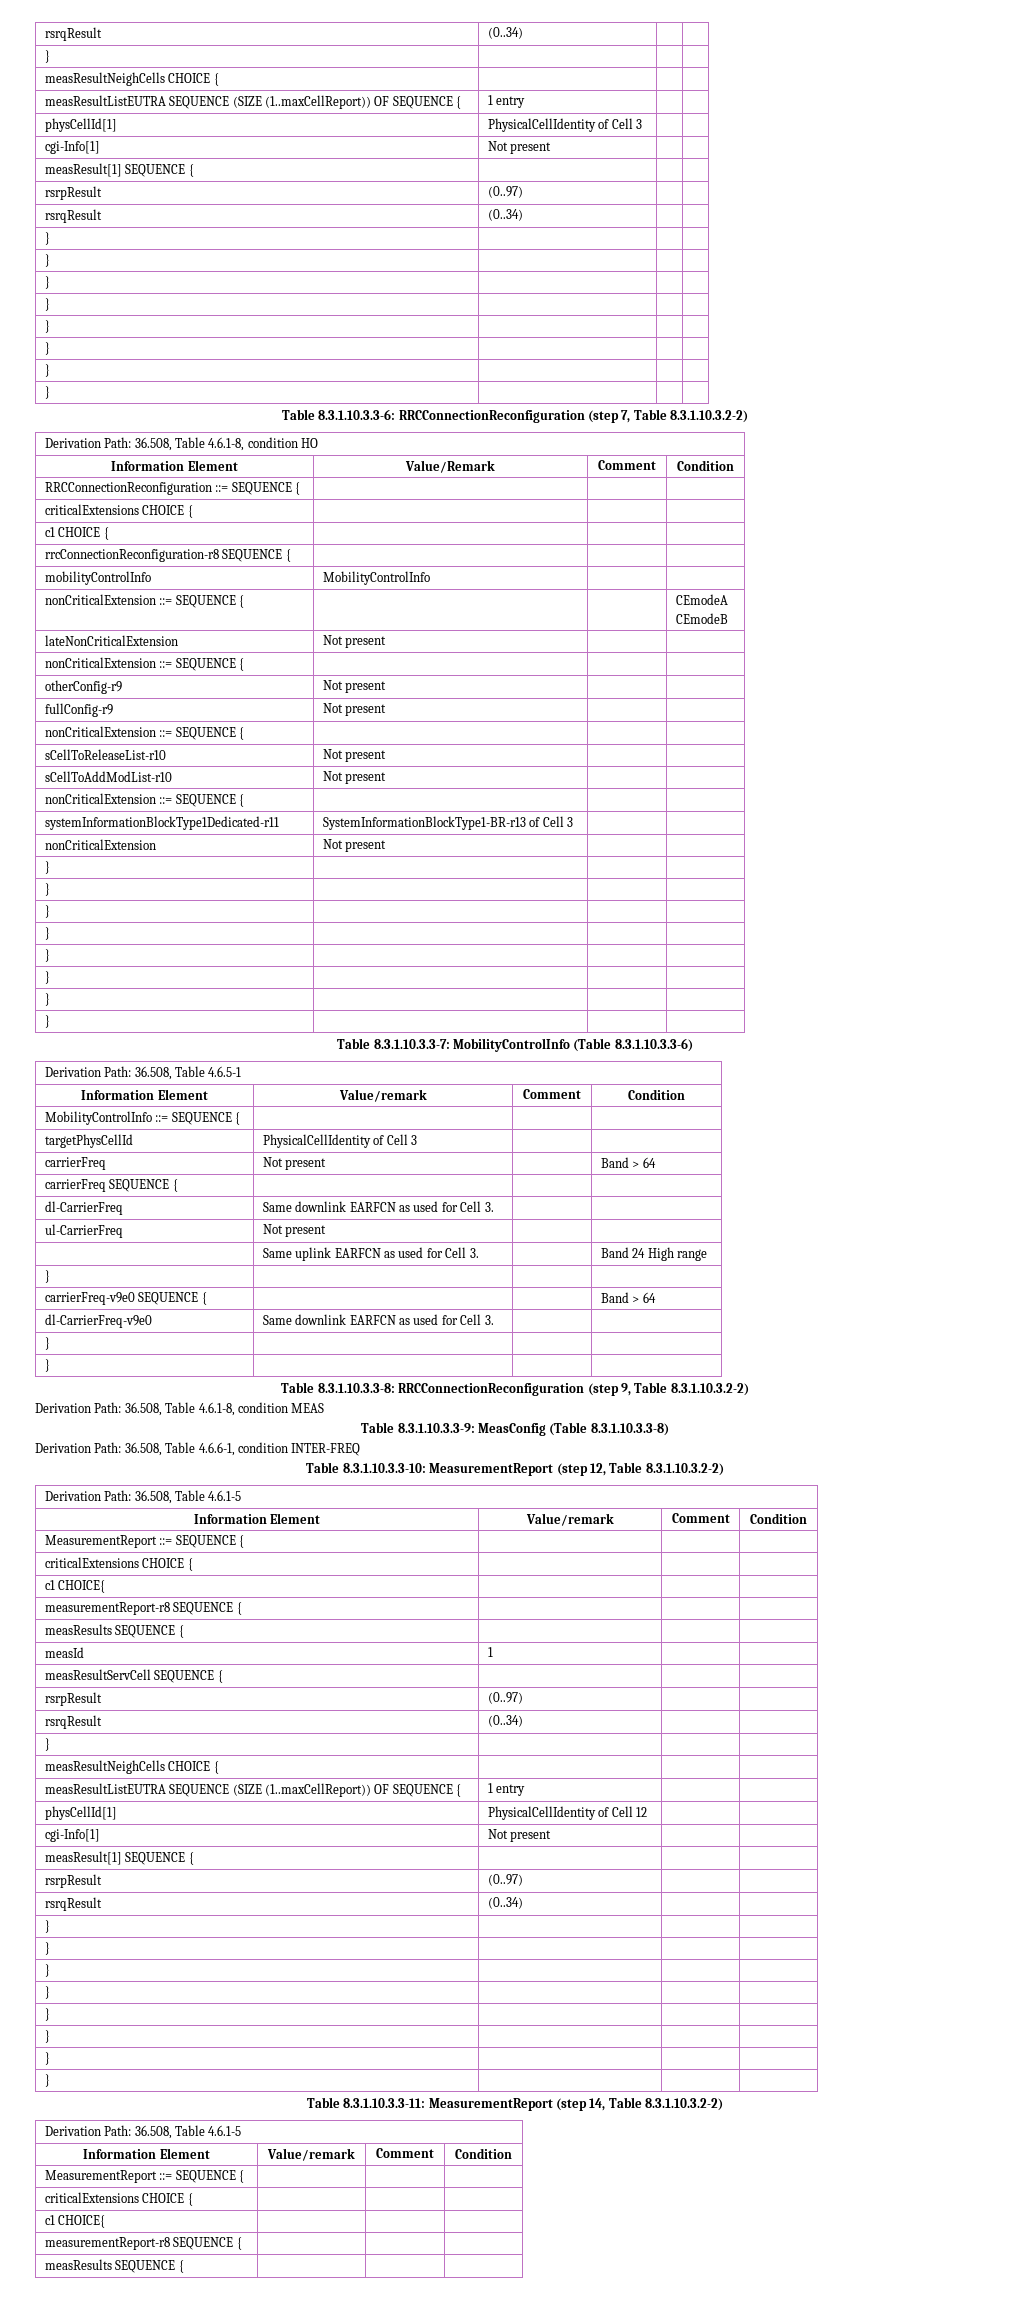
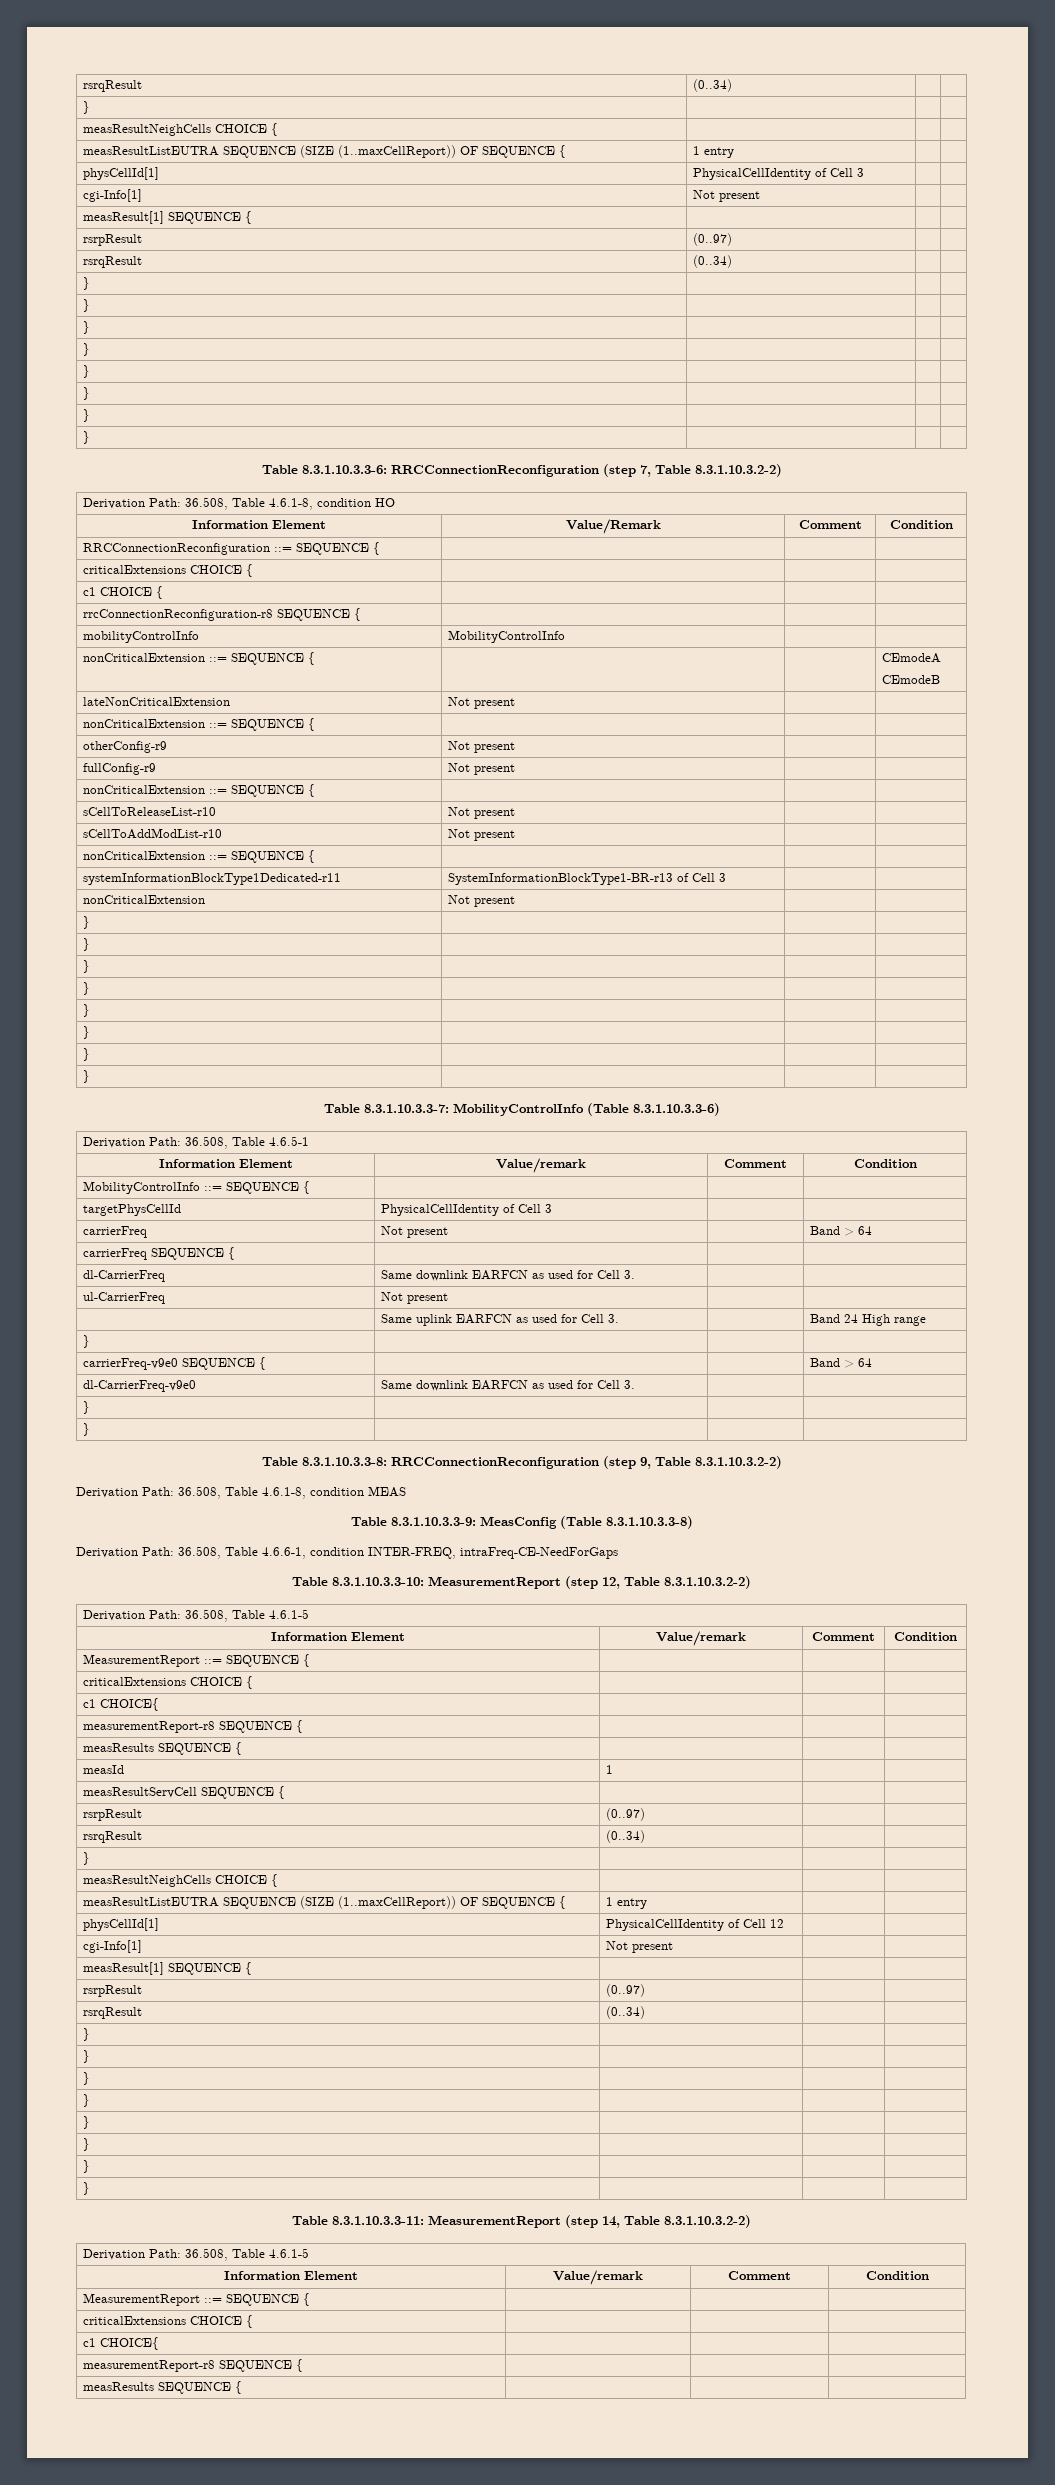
- Derivation Path: 36.508, Table 4.6.6-1, condition INTER-FREQ
+ Derivation Path: 36.508, Table 4.6.6-1, condition INTER-FREQ, intraFreq-CE-NeedForGaps

